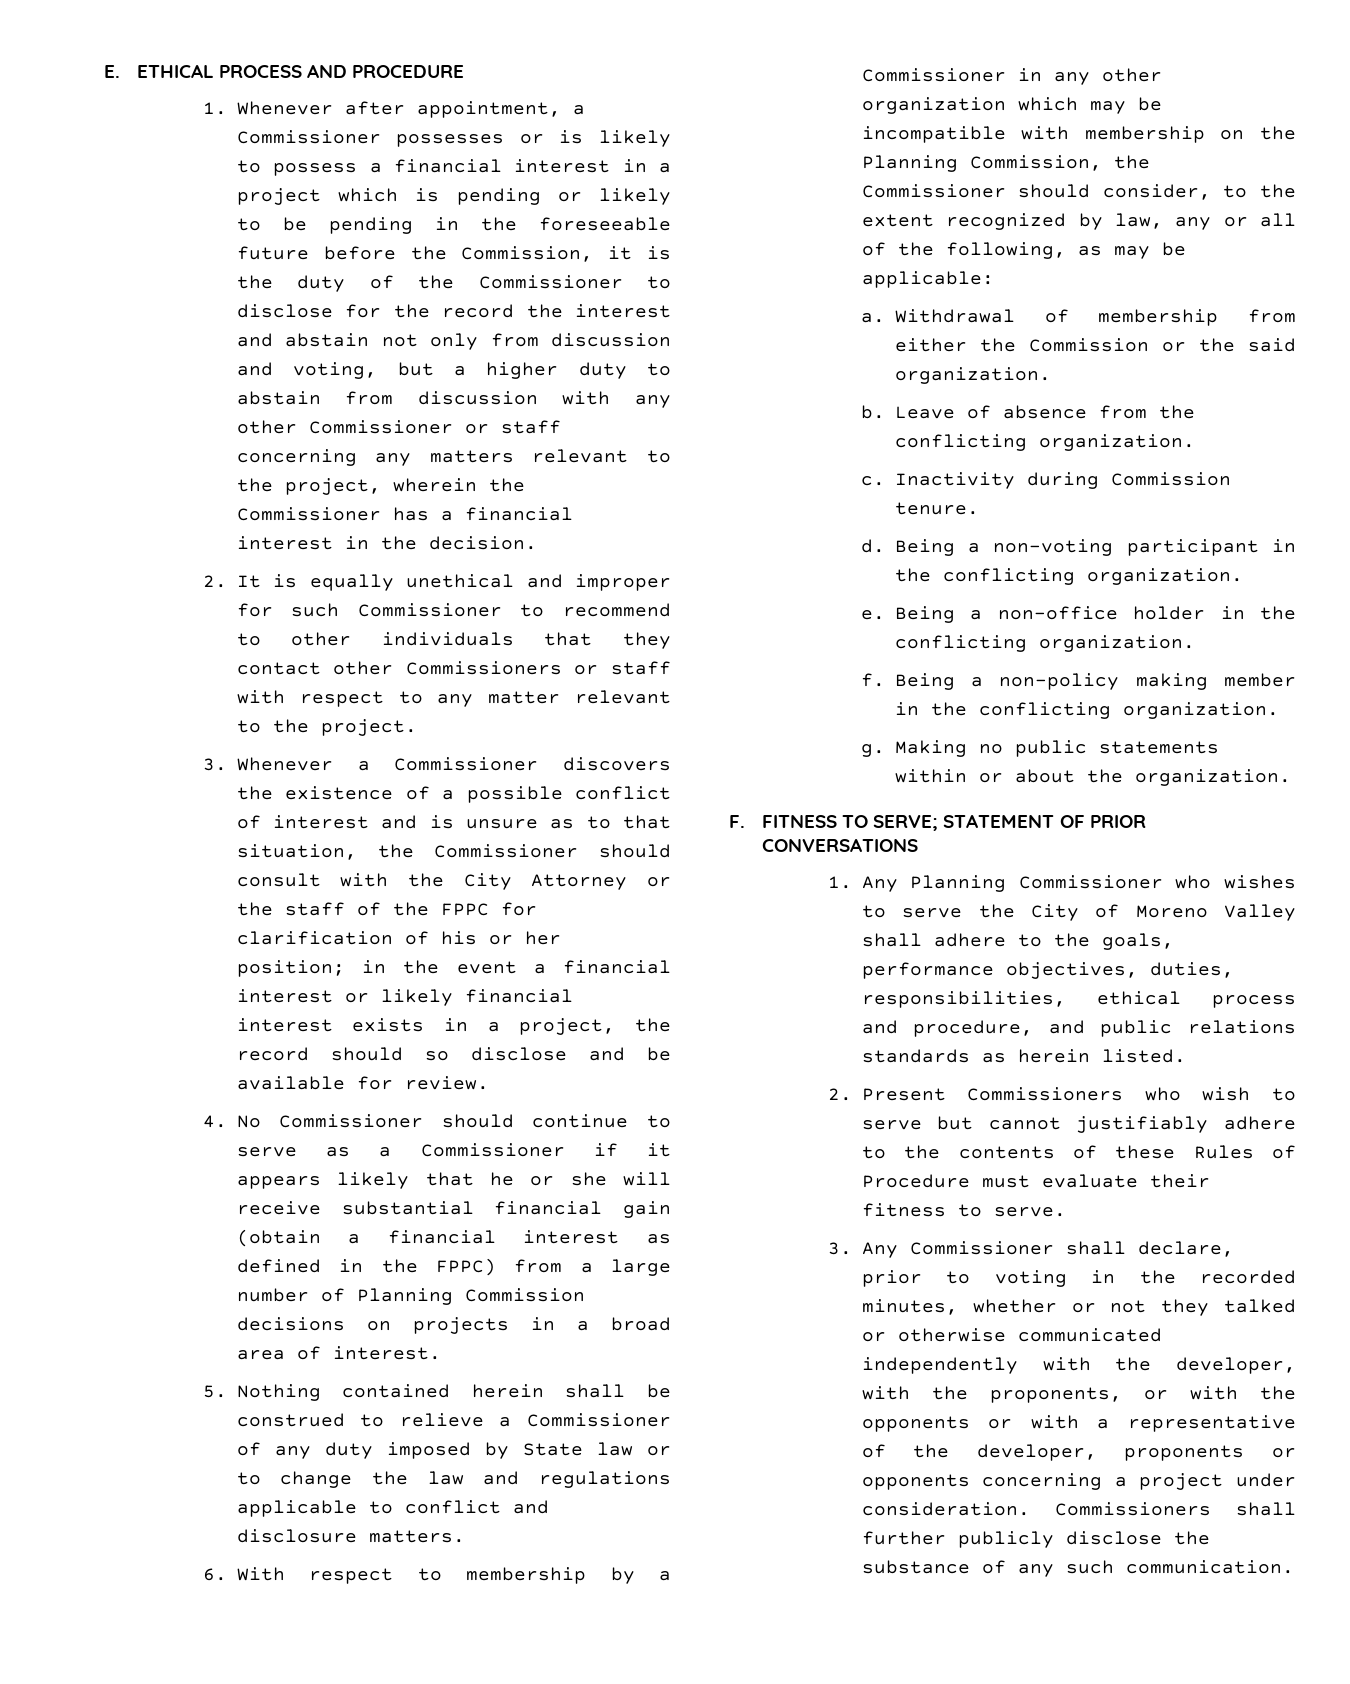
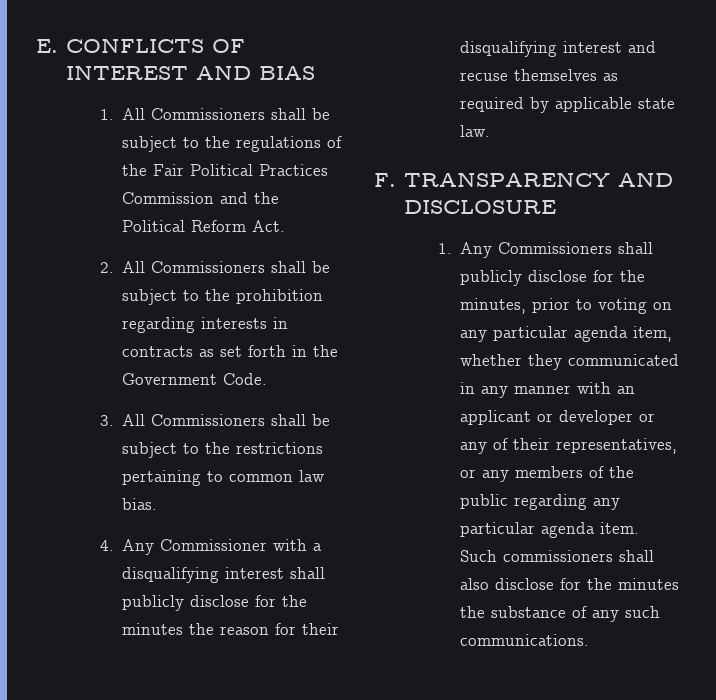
- E. ETHICAL PROCESS AND PROCEDURE
- 1. Whenever after appointment, a Commissioner possesses or is likely to possess a financial interest in a project which is pending or likely to be pending in the foreseeable future before the Commission, it is the duty of the Commissioner to disclose for the record the interest and abstain not only from discussion and voting, but a higher duty to abstain from discussion with any other Commissioner or staff concerning any matters relevant to the project, wherein the Commissioner has a financial interest in the decision.
- 2. It is equally unethical and improper for such Commissioner to recommend to other individuals that they contact other Commissioners or staff with respect to any matter relevant to the project.
- 3. Whenever a Commissioner discovers the existence of a possible conflict of interest and is unsure as to that situation, the Commissioner should consult with the City Attorney or the staff of the FPPC for clarification of his or her position; in the event a financial interest or likely financial interest exists in a project, the record should so disclose and be available for review.
- 4. No Commissioner should continue to serve as a Commissioner if it appears likely that he or she will receive substantial financial gain (obtain a financial interest as defined in the FPPC) from a large number of Planning Commission decisions on projects in a broad area of interest.
- 5. Nothing contained herein shall be construed to relieve a Commissioner of any duty imposed by State law or to change the law and regulations applicable to conflict and disclosure matters.
- 6. With respect to membership by a Commissioner in any other organization which may be incompatible with membership on the Planning Commission, the Commissioner should consider, to the extent recognized by law, any or all of the following, as may be applicable:
- a. Withdrawal of membership from either the Commission or the said organization.
- b. Leave of absence from the conflicting organization.
- c. Inactivity during Commission tenure.
- d. Being a non-voting participant in the conflicting organization.
- e. Being a non-office holder in the conflicting organization.
- f. Being a non-policy making member in the conflicting organization.
- g. Making no public statements within or about the organization.
- F. FITNESS TO SERVE; STATEMENT OF PRIOR CONVERSATIONS
- 1. Any Planning Commissioner who wishes to serve the City of Moreno Valley shall adhere to the goals, performance objectives, duties, responsibilities, ethical process and procedure, and public relations standards as herein listed.
- 2. Present Commissioners who wish to serve but cannot justifiably adhere to the contents of these Rules of Procedure must evaluate their fitness to serve.
- 3. Any Commissioner shall declare, prior to voting in the recorded minutes, whether or not they talked or otherwise communicated independently with the developer, with the proponents, or with the opponents or with a representative of the developer, proponents or opponents concerning a project under consideration. Commissioners shall further publicly disclose the substance of any such communication.
+ E. CONFLICTS OF INTEREST AND BIAS
+ 1. All Commissioners shall be subject to the regulations of the Fair Political Practices Commission and the Political Reform Act.
+ 2. All Commissioners shall be subject to the prohibition regarding interests in contracts as set forth in the Government Code.
+ 3. All Commissioners shall be subject to the restrictions pertaining to common law bias.
+ 4. Any Commissioner with a disqualifying interest shall publicly disclose for the minutes the reason for their disqualifying interest and recuse themselves as required by applicable state law.
+ F. TRANSPARENCY AND DISCLOSURE
+ 1. Any Commissioners shall publicly disclose for the minutes, prior to voting on any particular agenda item, whether they communicated in any manner with an applicant or developer or any of their representatives, or any members of the public regarding any particular agenda item. Such commissioners shall also disclose for the minutes the substance of any such communications.

